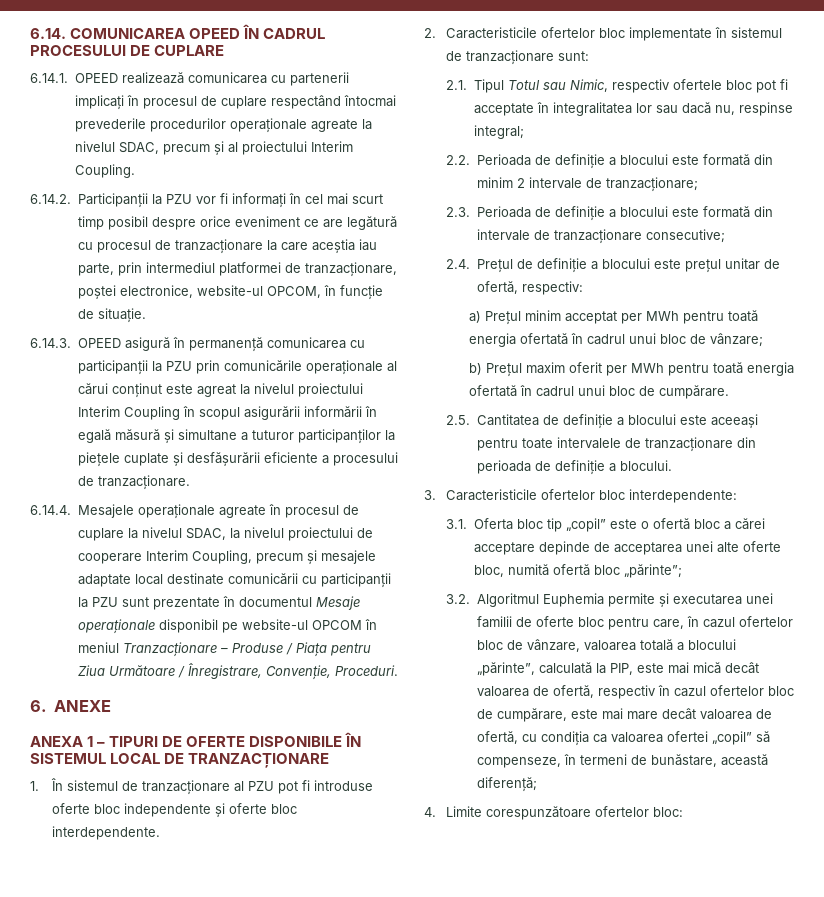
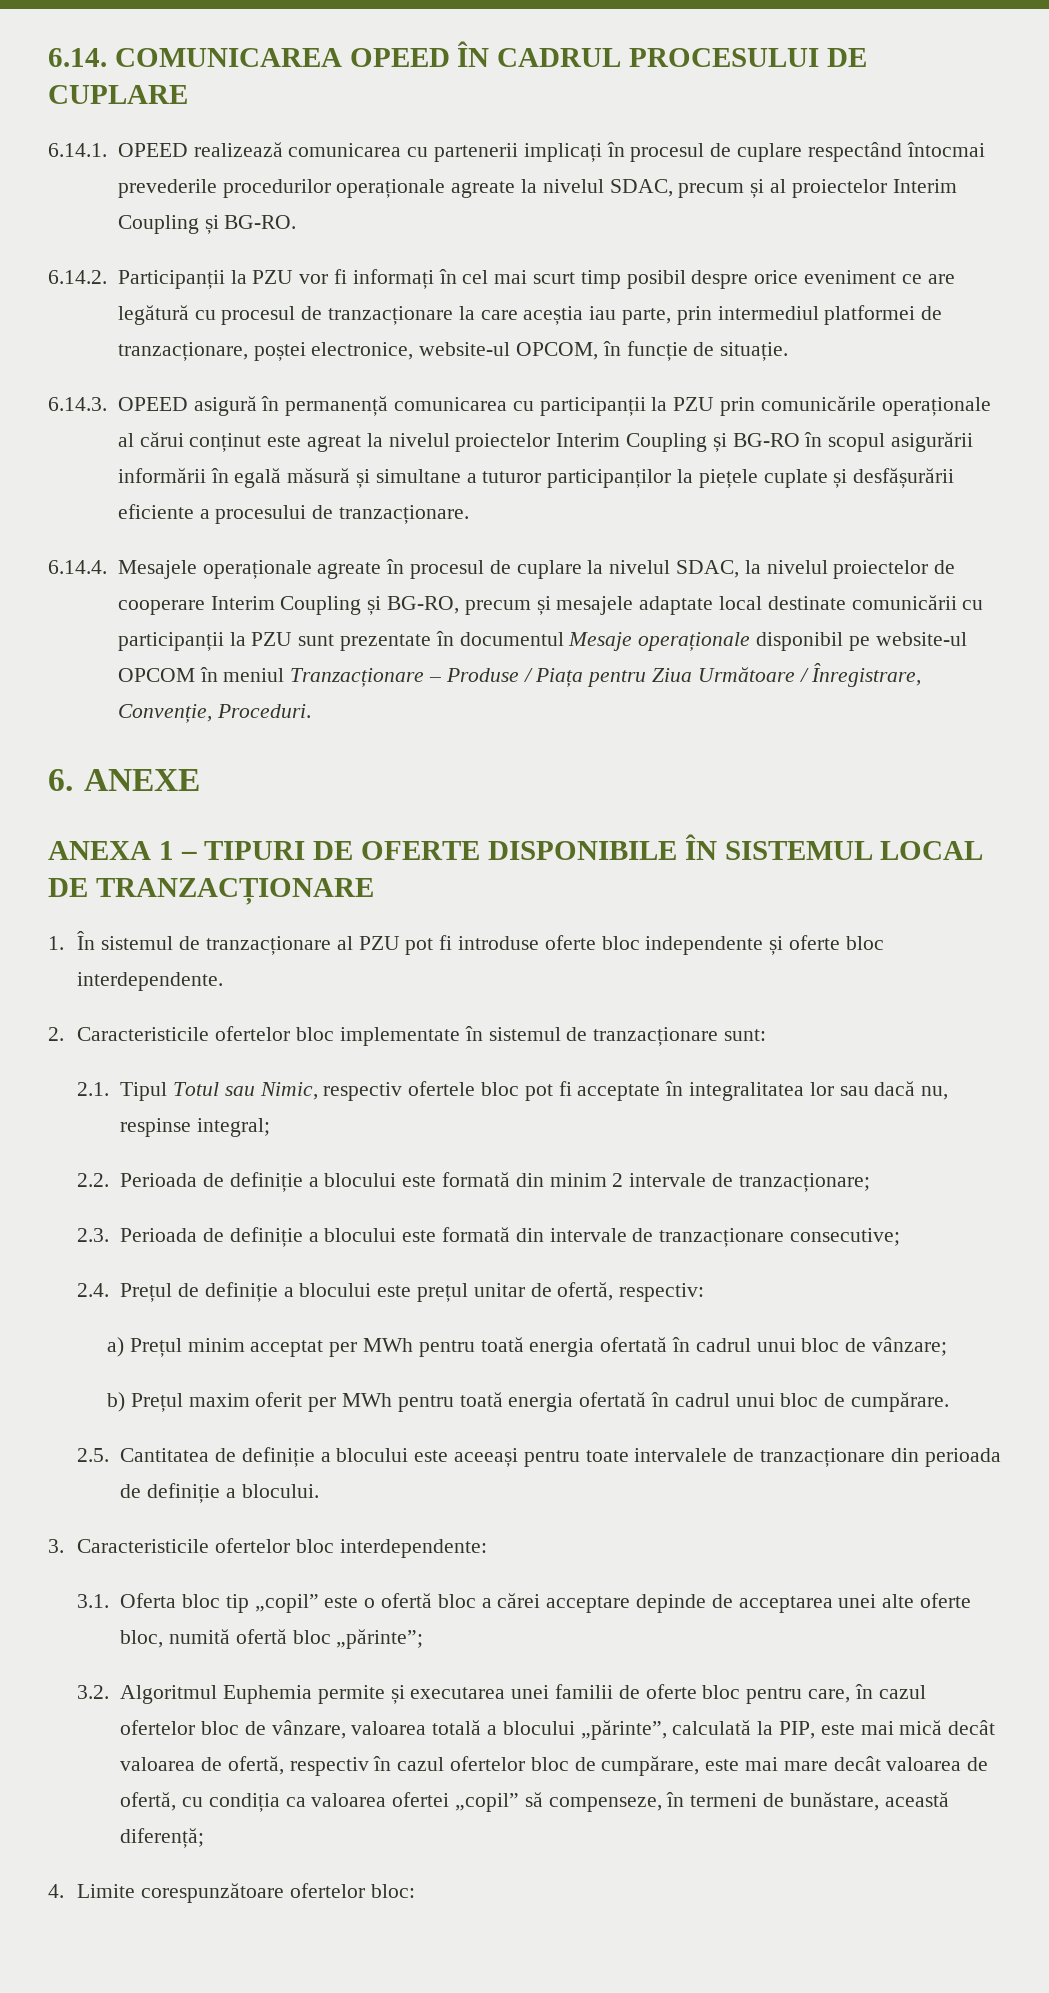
- 6.14.1. OPEED realizează comunicarea cu partenerii implicați în procesul de cuplare respectând întocmai prevederile procedurilor operaționale agreate la nivelul SDAC, precum și al proiectului Interim Coupling.
+ 6.14.1. OPEED realizează comunicarea cu partenerii implicați în procesul de cuplare respectând întocmai prevederile procedurilor operaționale agreate la nivelul SDAC, precum și al proiectelor Interim Coupling și BG-RO.
- 6.14.3. OPEED asigură în permanență comunicarea cu participanții la PZU prin comunicările operaționale al cărui conținut este agreat la nivelul proiectului Interim Coupling în scopul asigurării informării în egală măsură și simultane a tuturor participanților la piețele cuplate și desfășurării eficiente a procesului de tranzacționare.
+ 6.14.3. OPEED asigură în permanență comunicarea cu participanții la PZU prin comunicările operaționale al cărui conținut este agreat la nivelul proiectelor Interim Coupling și BG-RO în scopul asigurării informării în egală măsură și simultane a tuturor participanților la piețele cuplate și desfășurării eficiente a procesului de tranzacționare.
- 6.14.4. Mesajele operaționale agreate în procesul de cuplare la nivelul SDAC, la nivelul proiectului de cooperare Interim Coupling, precum și mesajele adaptate local destinate comunicării cu participanții la PZU sunt prezentate în documentul Mesaje operaționale disponibil pe website-ul OPCOM în meniul Tranzacționare – Produse / Piața pentru Ziua Următoare / Înregistrare, Convenție, Proceduri.
+ 6.14.4. Mesajele operaționale agreate în procesul de cuplare la nivelul SDAC, la nivelul proiectelor de cooperare Interim Coupling și BG-RO, precum și mesajele adaptate local destinate comunicării cu participanții la PZU sunt prezentate în documentul Mesaje operaționale disponibil pe website-ul OPCOM în meniul Tranzacționare – Produse / Piața pentru Ziua Următoare / Înregistrare, Convenție, Proceduri.

